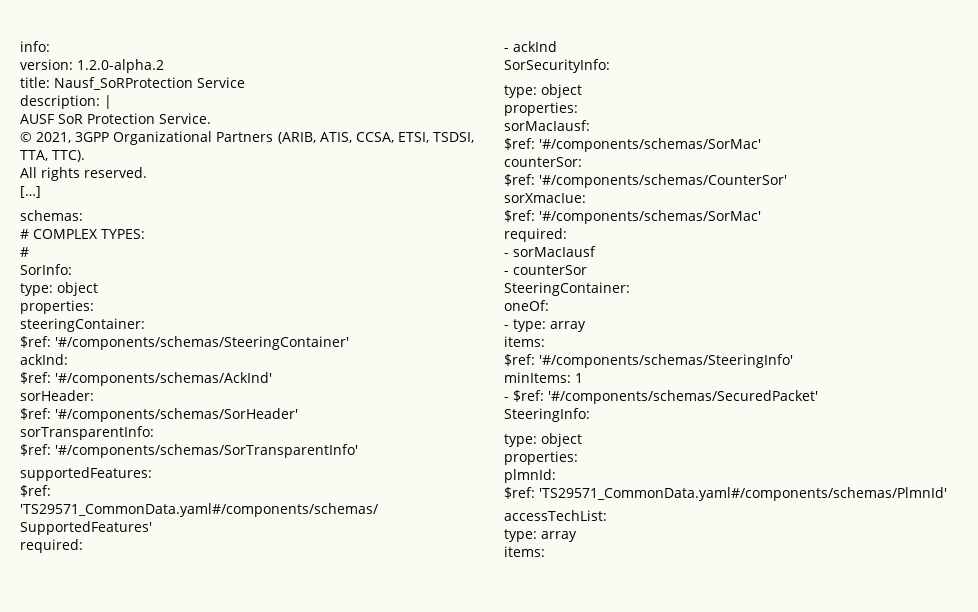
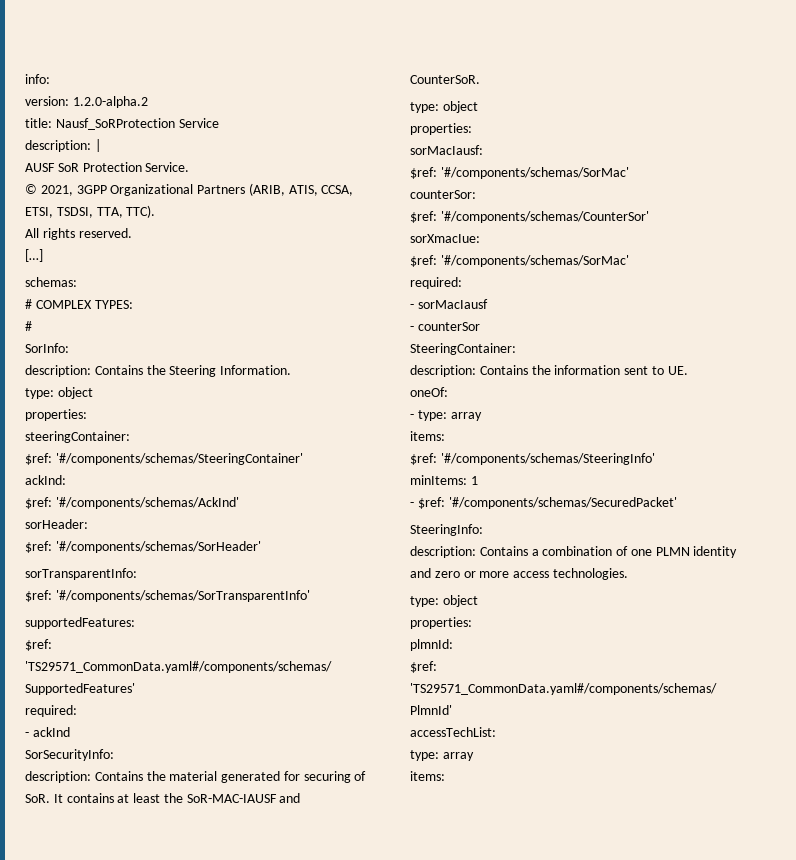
+ description: Contains the Steering Information.
+ description: Contains the material generated for securing of SoR. It contains at least the SoR-MAC-IAUSF and CounterSoR.
+ description: Contains the information sent to UE.
+ description: Contains a combination of one PLMN identity and zero or more access technologies.

